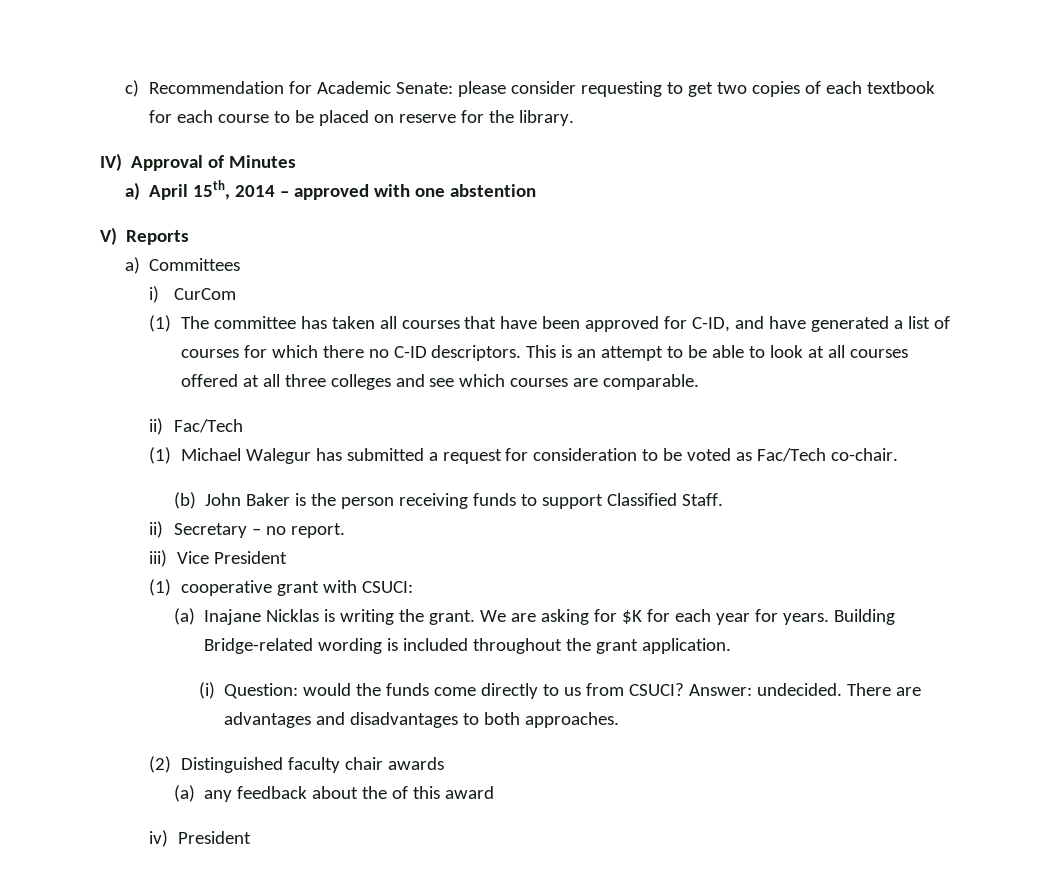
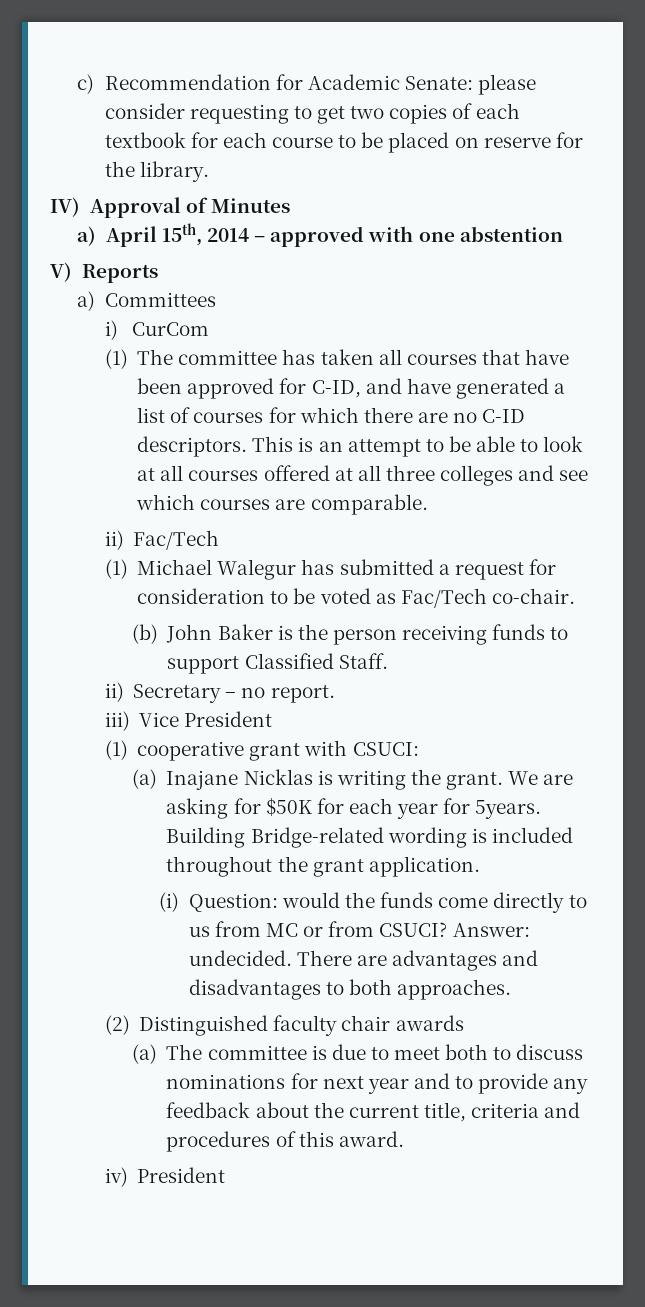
- (1) The committee has taken all courses that have been approved for C-ID, and have generated a list of courses for which there no C-ID descriptors.
+ (1) The committee has taken all courses that have been approved for C-ID, and have generated a list of courses for which there are no C-ID descriptors.
- We are asking for $K for each year for years.
+ We are asking for $50K for each year for 5years.
- (i) Question: would the funds come directly to us from CSUCI?
+ (i) Question: would the funds come directly to us from MC or from CSUCI?
- (a) any feedback about the of this award
+ (a) The committee is due to meet both to discuss nominations for next year and to provide any feedback about the current title, criteria and procedures of this award.

